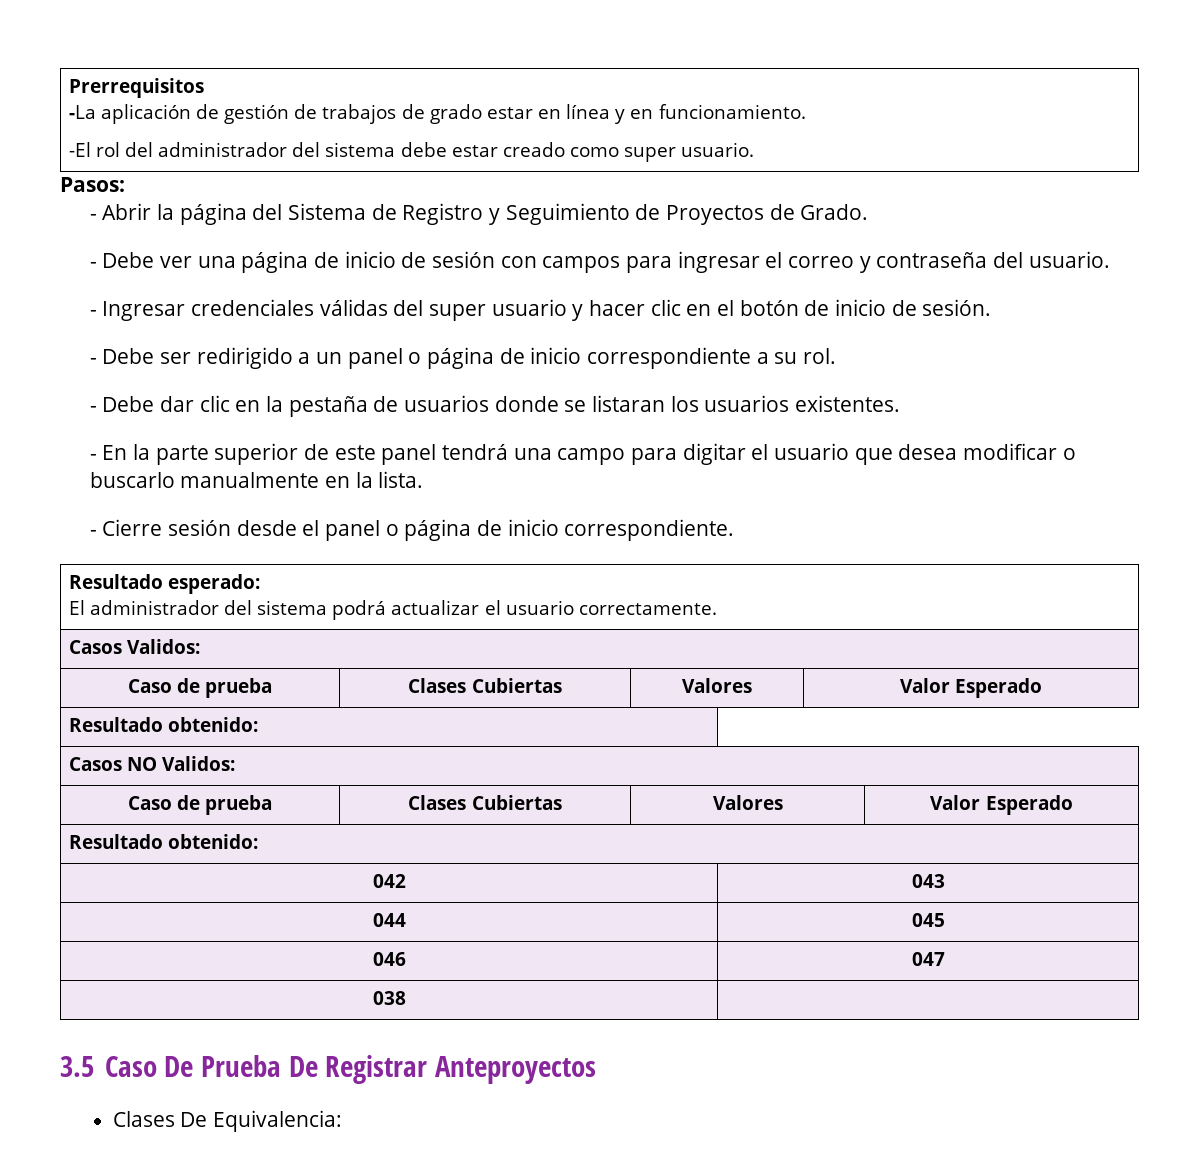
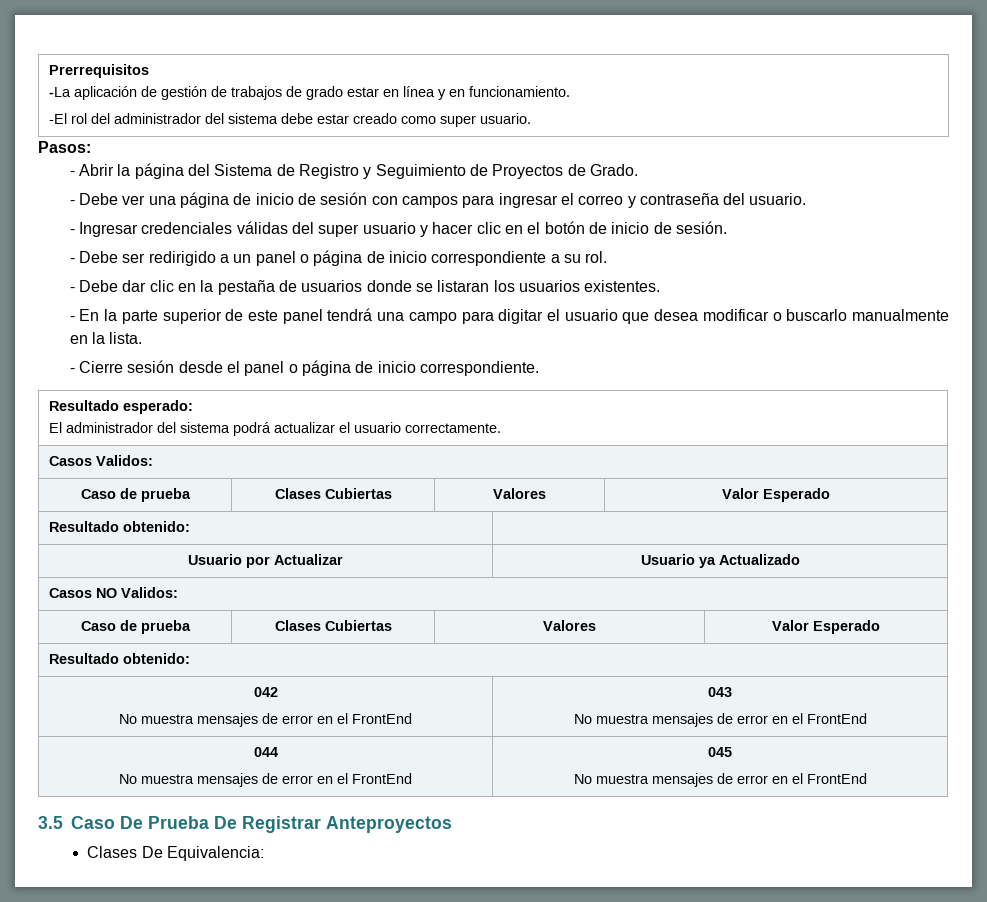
  Casos Validos:
  Caso de prueba | Clases Cubiertas | Valores | Valor Esperado
- Resultado obtenido:
+ Resultado obtenido: |
+ Usuario por Actualizar | Usuario ya Actualizado
- 042 | 043
- 044 | 045
- 046 | 047
- 038 |
+ 042
+ No muestra mensajes de error en el FrontEnd | 043
+ No muestra mensajes de error en el FrontEnd
+ 044
+ No muestra mensajes de error en el FrontEnd | 045
+ No muestra mensajes de error en el FrontEnd

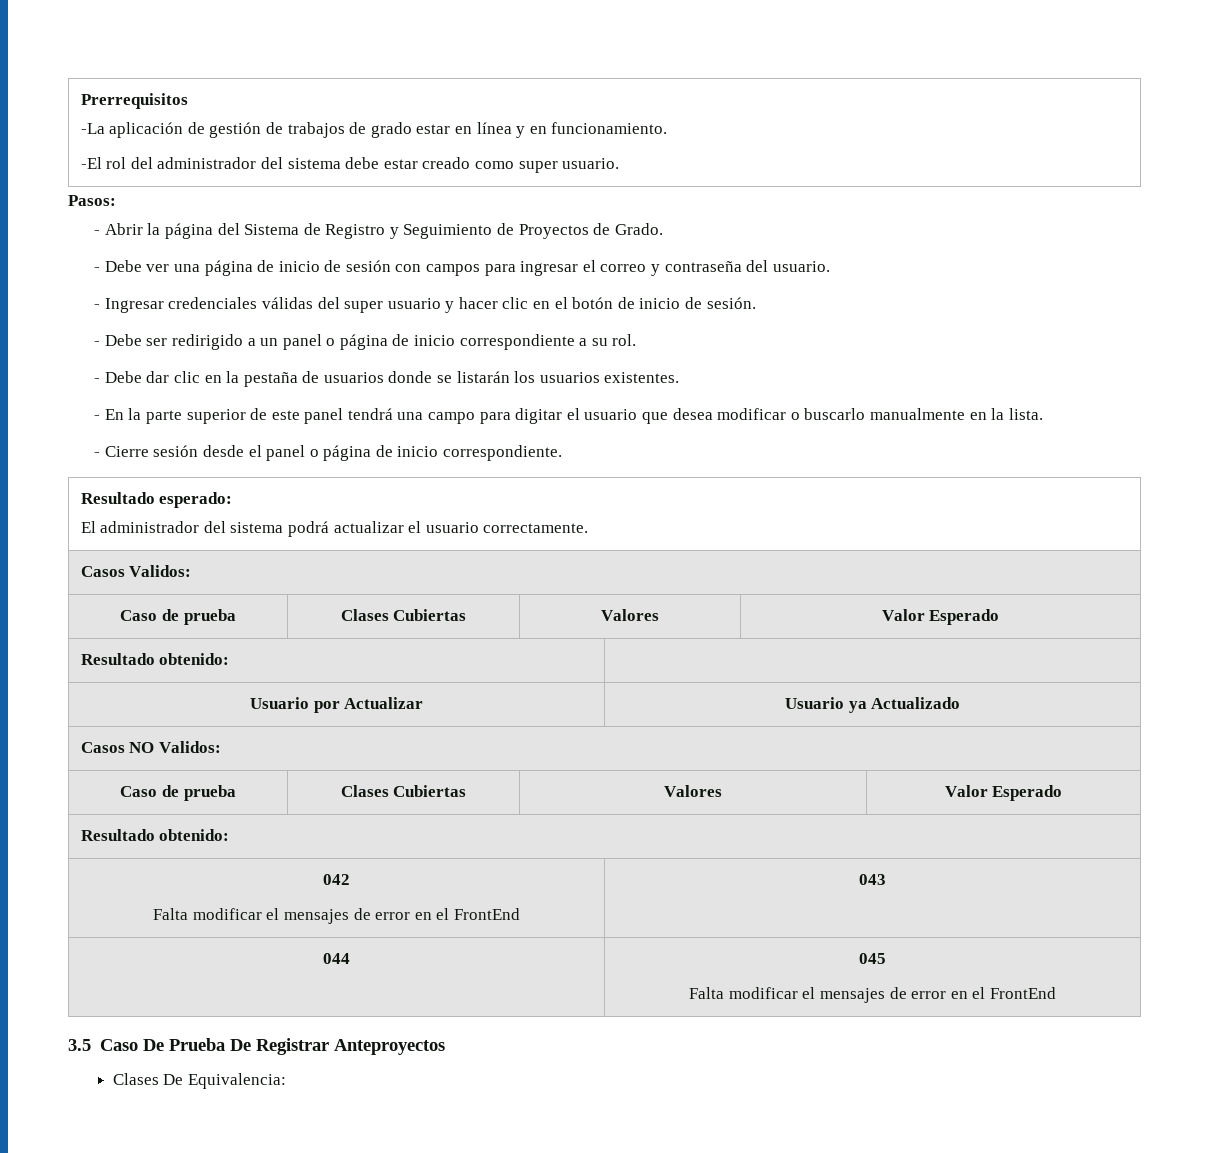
- - Debe dar clic en la pestaña de usuarios donde se listaran los usuarios existentes.
+ - Debe dar clic en la pestaña de usuarios donde se listarán los usuarios existentes.
  042
- No muestra mensajes de error en el FrontEnd | 043
- No muestra mensajes de error en el FrontEnd
- 044
- No muestra mensajes de error en el FrontEnd | 045
- No muestra mensajes de error en el FrontEnd
+ Falta modificar el mensajes de error en el FrontEnd | 043
+ 044 | 045
+ Falta modificar el mensajes de error en el FrontEnd

